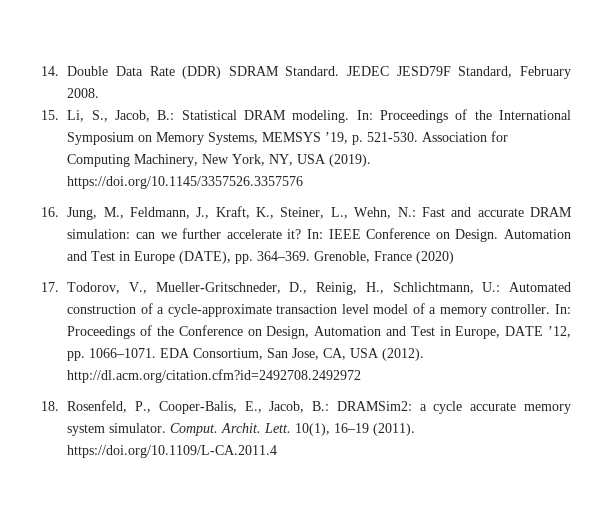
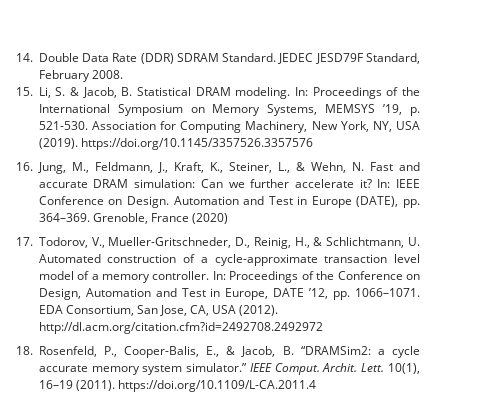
- 15. Li, S., Jacob, B.: Statistical DRAM modeling.
+ 15. Li, S. & Jacob, B. Statistical DRAM modeling.
- 16. Jung, M., Feldmann, J., Kraft, K., Steiner, L., Wehn, N.: Fast and accurate DRAM simulation: can we further accelerate it?
+ 16. Jung, M., Feldmann, J., Kraft, K., Steiner, L., & Wehn, N. Fast and accurate DRAM simulation: Can we further accelerate it?
- 17. Todorov, V., Mueller-Gritschneder, D., Reinig, H., Schlichtmann, U.: Automated construction of a cycle-approximate transaction level model of a memory controller.
+ 17. Todorov, V., Mueller-Gritschneder, D., Reinig, H., & Schlichtmann, U. Automated construction of a cycle-approximate transaction level model of a memory controller.
- 18. Rosenfeld, P., Cooper-Balis, E., Jacob, B.: DRAMSim2: a cycle accurate memory system simulator. Comput.
+ 18. Rosenfeld, P., Cooper-Balis, E., & Jacob, B. “DRAMSim2: a cycle accurate memory system simulator.” IEEE Comput.

